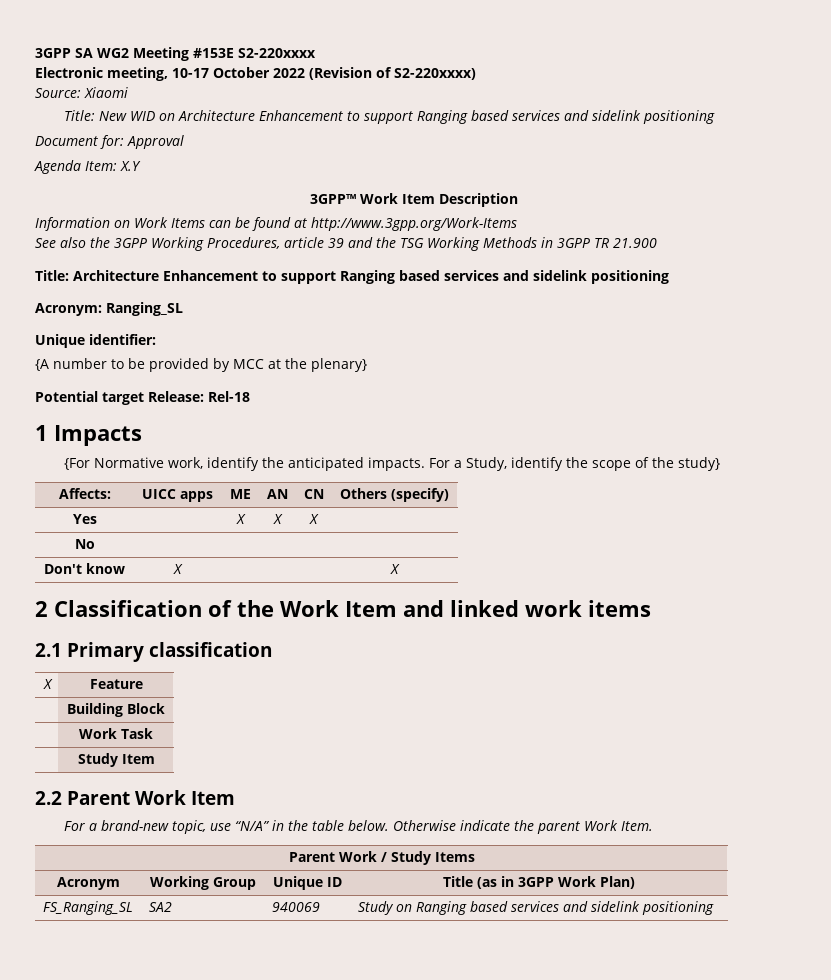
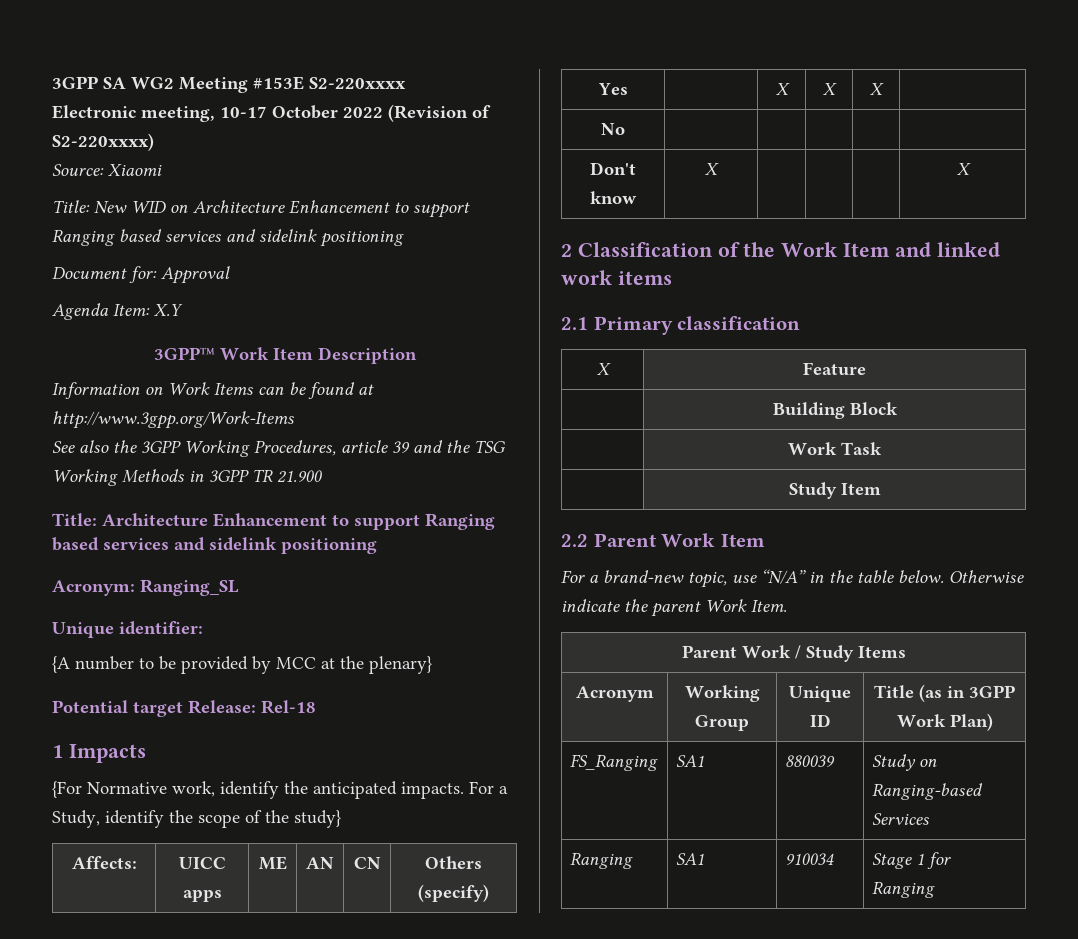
- FS_Ranging_SL | SA2 | 940069 | Study on Ranging based services and sidelink positioning
+ FS_Ranging | SA1 | 880039 | Study on Ranging-based Services
+ Ranging | SA1 | 910034 | Stage 1 for Ranging

